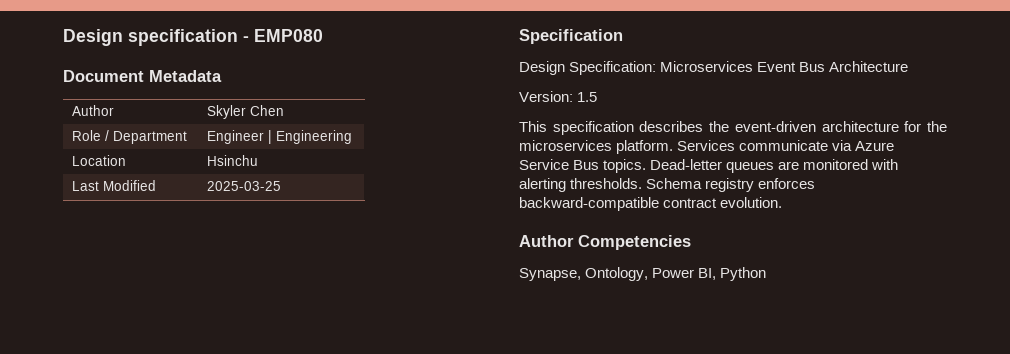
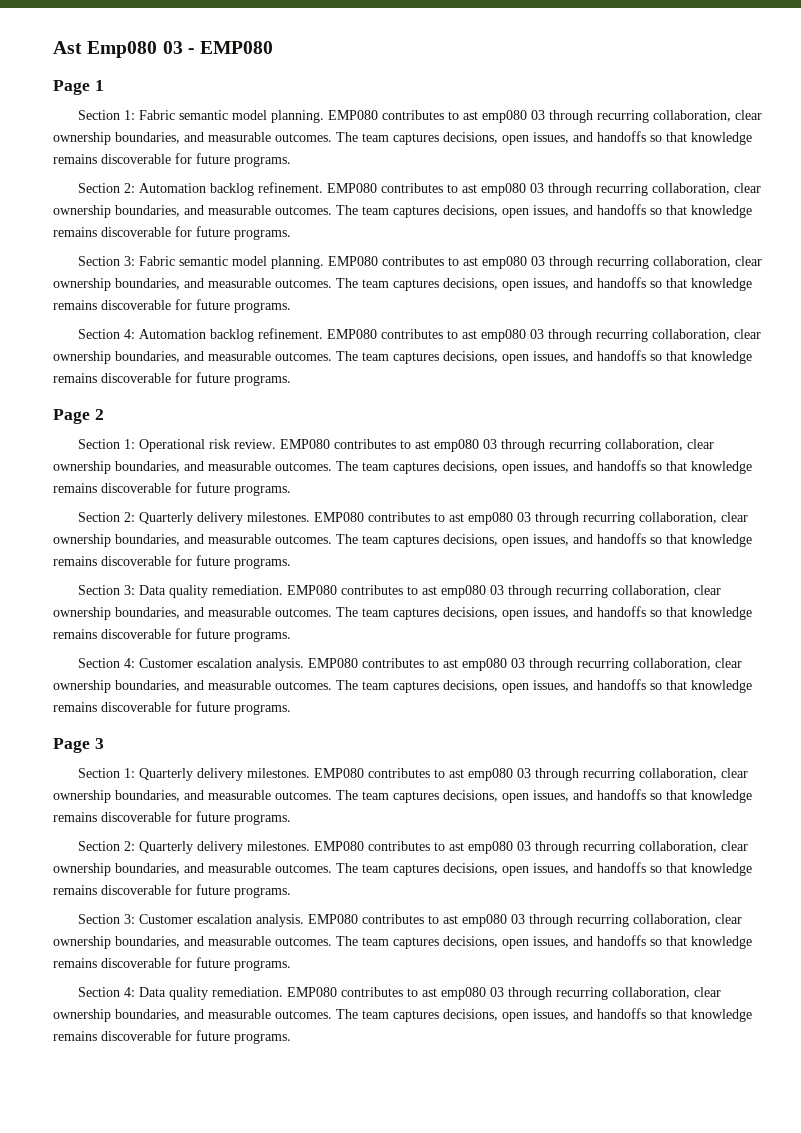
- Design specification - EMP080
+ Ast Emp080 03 - EMP080
- Document Metadata
- Author | Skyler Chen
- Role / Department | Engineer | Engineering
- Location | Hsinchu
- Last Modified | 2025-03-25
- Specification
- Design Specification: Microservices Event Bus Architecture
- Version: 1.5
- This specification describes the event-driven architecture for the microservices platform. Services communicate via Azure Service Bus topics. Dead-letter queues are monitored with alerting thresholds. Schema registry enforces backward-compatible contract evolution.
- Author Competencies
- Synapse, Ontology, Power BI, Python
+ Page 1
+ Section 1: Fabric semantic model planning. EMP080 contributes to ast emp080 03 through recurring collaboration, clear ownership boundaries, and measurable outcomes. The team captures decisions, open issues, and handoffs so that knowledge remains discoverable for future programs.
+ Section 2: Automation backlog refinement. EMP080 contributes to ast emp080 03 through recurring collaboration, clear ownership boundaries, and measurable outcomes. The team captures decisions, open issues, and handoffs so that knowledge remains discoverable for future programs.
+ Section 3: Fabric semantic model planning. EMP080 contributes to ast emp080 03 through recurring collaboration, clear ownership boundaries, and measurable outcomes. The team captures decisions, open issues, and handoffs so that knowledge remains discoverable for future programs.
+ Section 4: Automation backlog refinement. EMP080 contributes to ast emp080 03 through recurring collaboration, clear ownership boundaries, and measurable outcomes. The team captures decisions, open issues, and handoffs so that knowledge remains discoverable for future programs.
+ Page 2
+ Section 1: Operational risk review. EMP080 contributes to ast emp080 03 through recurring collaboration, clear ownership boundaries, and measurable outcomes. The team captures decisions, open issues, and handoffs so that knowledge remains discoverable for future programs.
+ Section 2: Quarterly delivery milestones. EMP080 contributes to ast emp080 03 through recurring collaboration, clear ownership boundaries, and measurable outcomes. The team captures decisions, open issues, and handoffs so that knowledge remains discoverable for future programs.
+ Section 3: Data quality remediation. EMP080 contributes to ast emp080 03 through recurring collaboration, clear ownership boundaries, and measurable outcomes. The team captures decisions, open issues, and handoffs so that knowledge remains discoverable for future programs.
+ Section 4: Customer escalation analysis. EMP080 contributes to ast emp080 03 through recurring collaboration, clear ownership boundaries, and measurable outcomes. The team captures decisions, open issues, and handoffs so that knowledge remains discoverable for future programs.
+ Page 3
+ Section 1: Quarterly delivery milestones. EMP080 contributes to ast emp080 03 through recurring collaboration, clear ownership boundaries, and measurable outcomes. The team captures decisions, open issues, and handoffs so that knowledge remains discoverable for future programs.
+ Section 2: Quarterly delivery milestones. EMP080 contributes to ast emp080 03 through recurring collaboration, clear ownership boundaries, and measurable outcomes. The team captures decisions, open issues, and handoffs so that knowledge remains discoverable for future programs.
+ Section 3: Customer escalation analysis. EMP080 contributes to ast emp080 03 through recurring collaboration, clear ownership boundaries, and measurable outcomes. The team captures decisions, open issues, and handoffs so that knowledge remains discoverable for future programs.
+ Section 4: Data quality remediation. EMP080 contributes to ast emp080 03 through recurring collaboration, clear ownership boundaries, and measurable outcomes. The team captures decisions, open issues, and handoffs so that knowledge remains discoverable for future programs.

